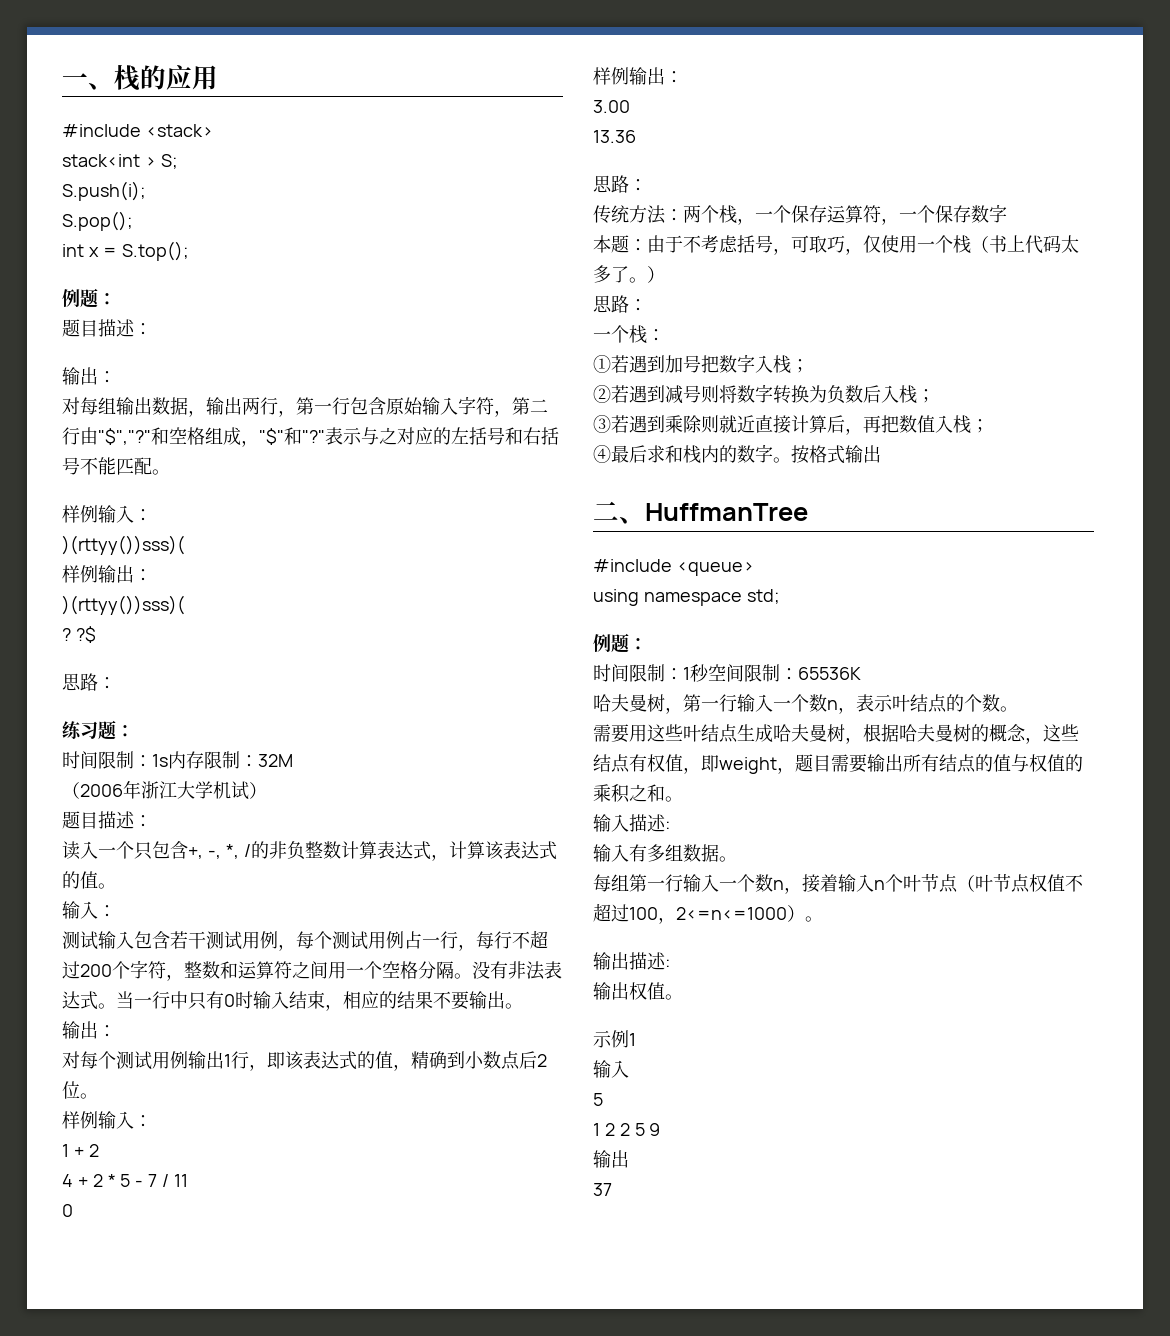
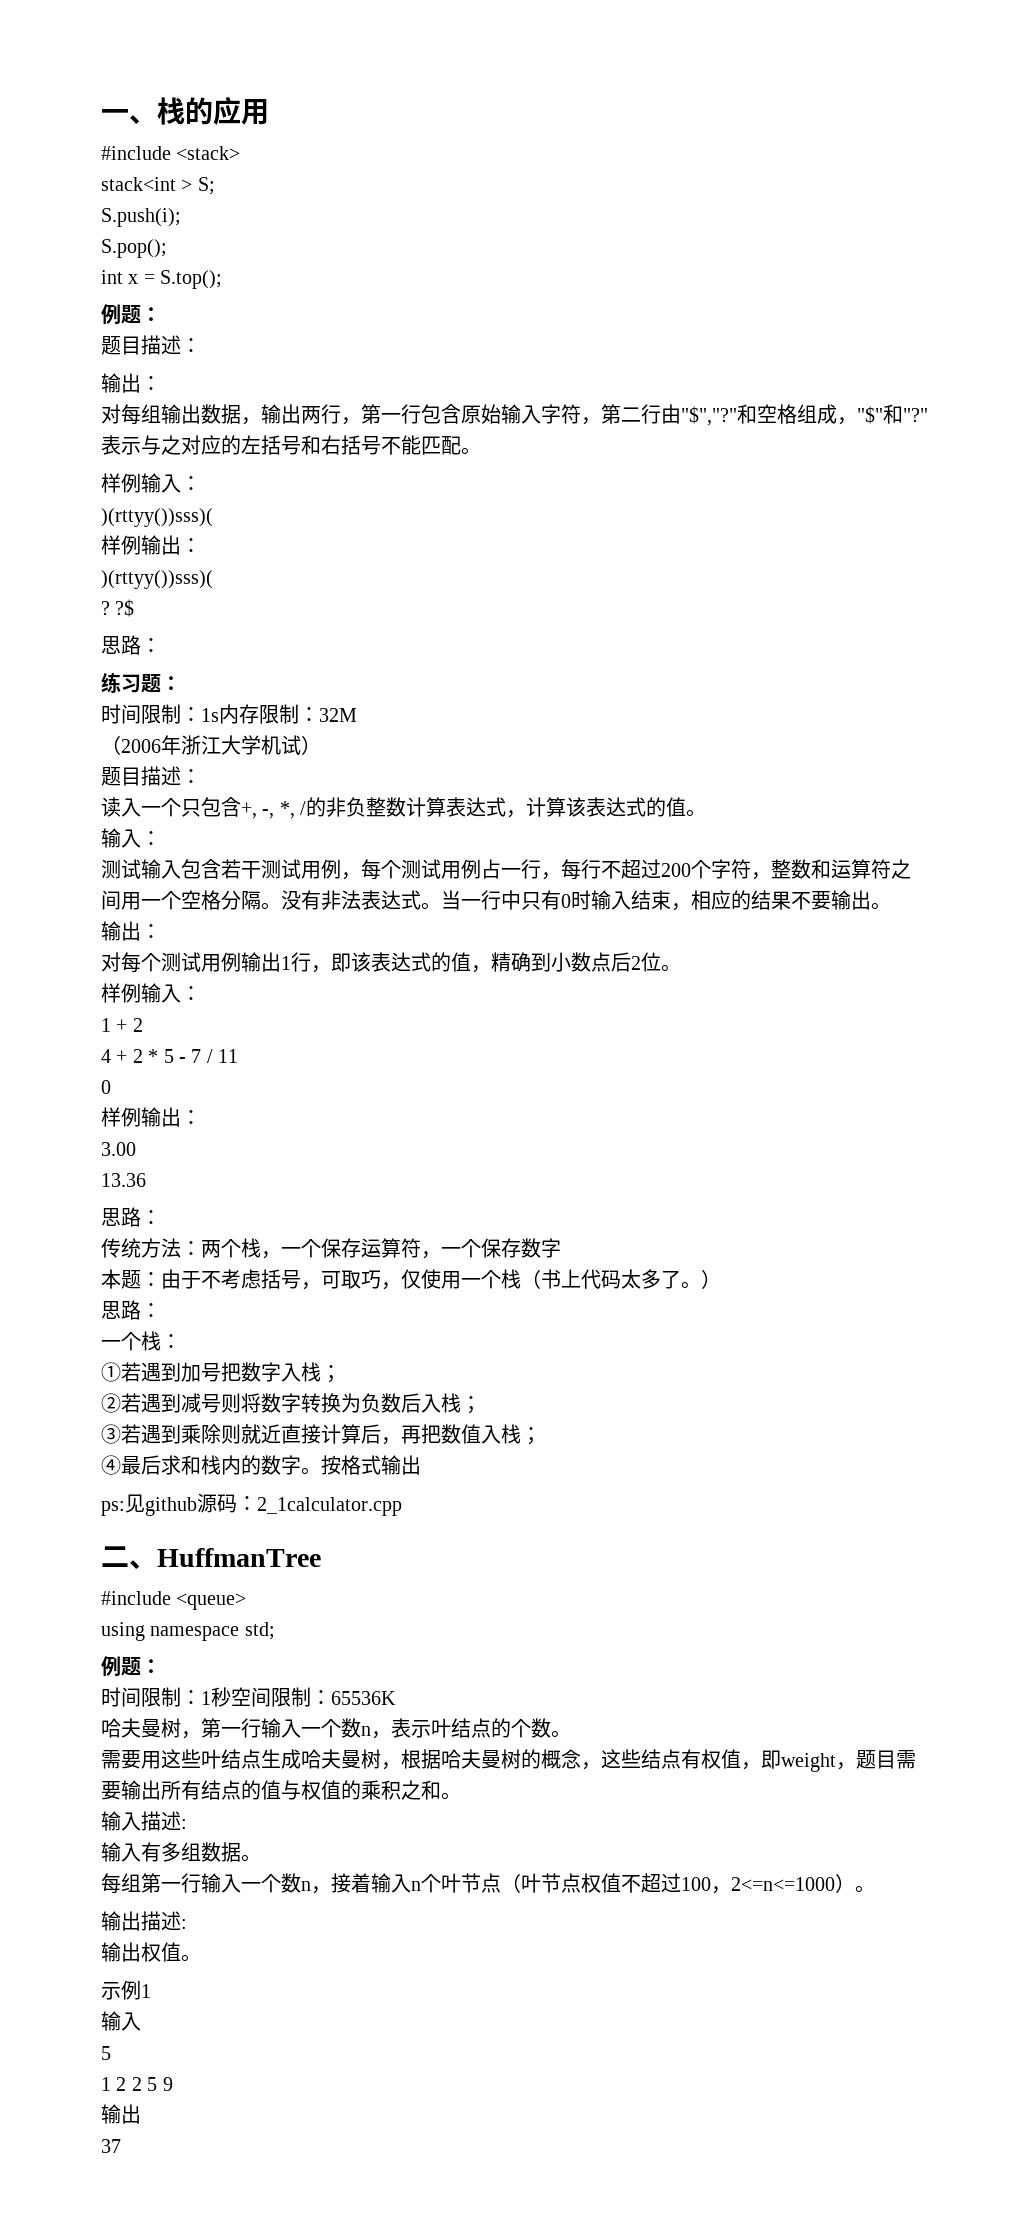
+ ps:见github源码：2_1calculator.cpp

